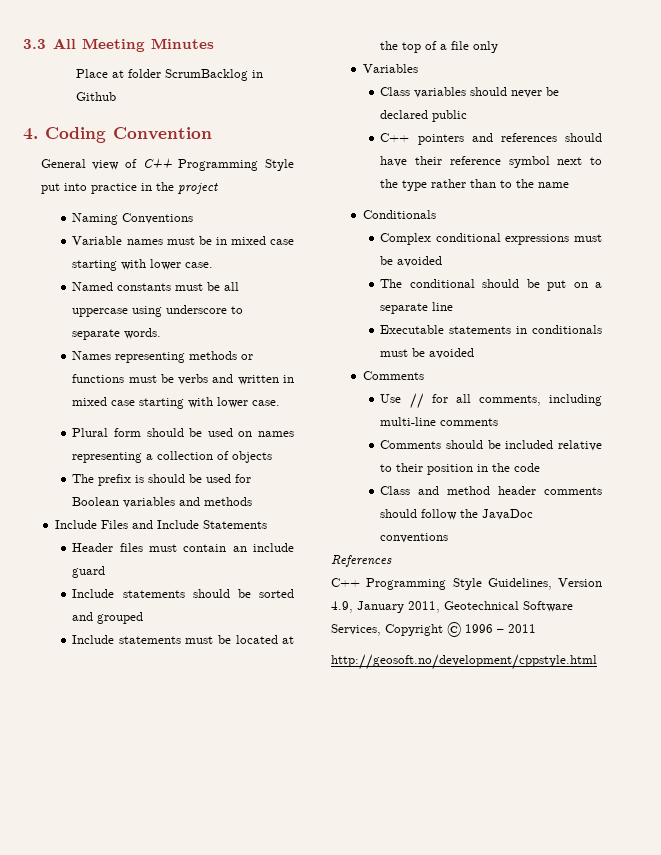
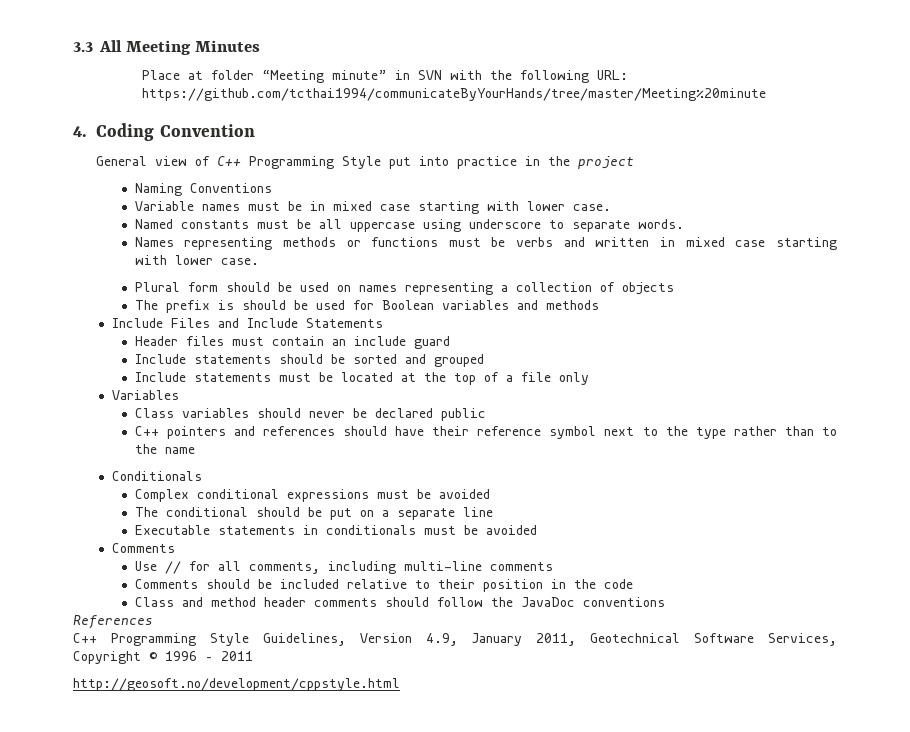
- Place at folder ScrumBacklog in Github
+ Place at folder “Meeting minute” in SVN with the following URL: https://github.com/tcthai1994/communicateByYourHands/tree/master/Meeting%20minute

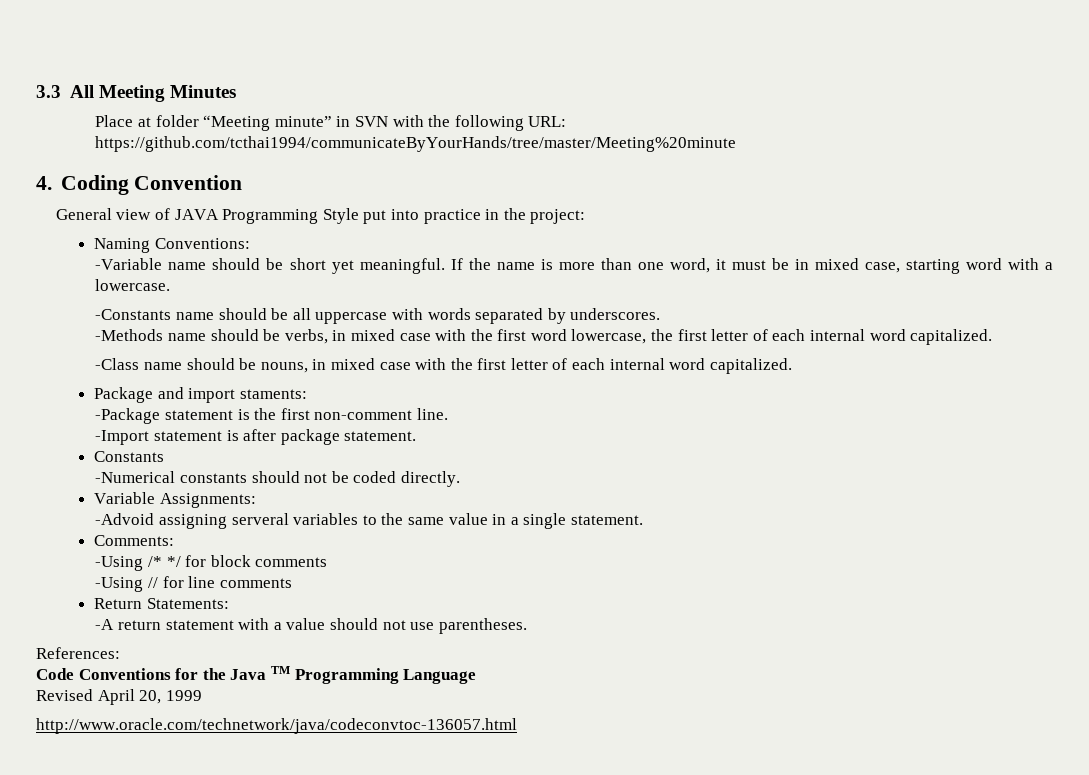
- General view of C++ Programming Style put into practice in the project
+ General view of JAVA Programming Style put into practice in the project:
- Naming Conventions
- Variable names must be in mixed case starting with lower case.
- Named constants must be all uppercase using underscore to separate words.
- Names representing methods or functions must be verbs and written in mixed case starting with lower case.
- Plural form should be used on names representing a collection of objects
- The prefix is should be used for Boolean variables and methods
- Include Files and Include Statements
- Header files must contain an include guard
- Include statements should be sorted and grouped
- Include statements must be located at the top of a file only
- Variables
- Class variables should never be declared public
- C++ pointers and references should have their reference symbol next to the type rather than to the name
- Conditionals
- Complex conditional expressions must be avoided
- The conditional should be put on a separate line
- Executable statements in conditionals must be avoided
- Comments
- Use // for all comments, including multi-line comments
- Comments should be included relative to their position in the code
- Class and method header comments should follow the JavaDoc conventions
- References
- C++ Programming Style Guidelines, Version 4.9, January 2011, Geotechnical Software Services, Copyright © 1996 – 2011
- http://geosoft.no/development/cppstyle.html
+ Naming Conventions:
+ -Variable name should be short yet meaningful. If the name is more than one word, it must be in mixed case, starting word with a lowercase.
+ -Constants name should be all uppercase with words separated by underscores.
+ -Methods name should be verbs, in mixed case with the first word lowercase, the first letter of each internal word capitalized.
+ -Class name should be nouns, in mixed case with the first letter of each internal word capitalized.
+ Package and import staments:
+ -Package statement is the first non-comment line.
+ -Import statement is after package statement.
+ Constants
+ -Numerical constants should not be coded directly.
+ Variable Assignments:
+ -Advoid assigning serveral variables to the same value in a single statement.
+ Comments:
+ -Using /* */ for block comments
+ -Using // for line comments
+ Return Statements:
+ -A return statement with a value should not use parentheses.
+ References:
+ Code Conventions for the Java TM Programming Language
+ Revised April 20, 1999
+ http://www.oracle.com/technetwork/java/codeconvtoc-136057.html

